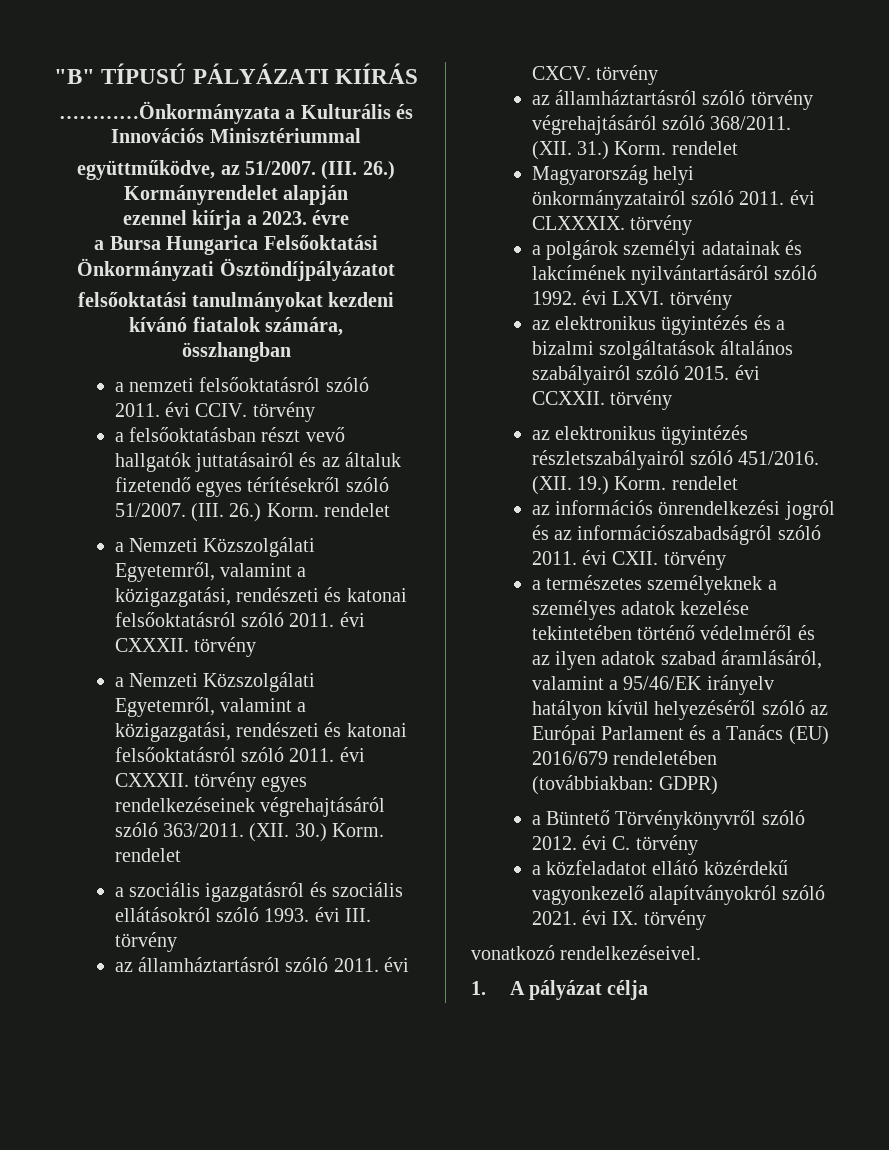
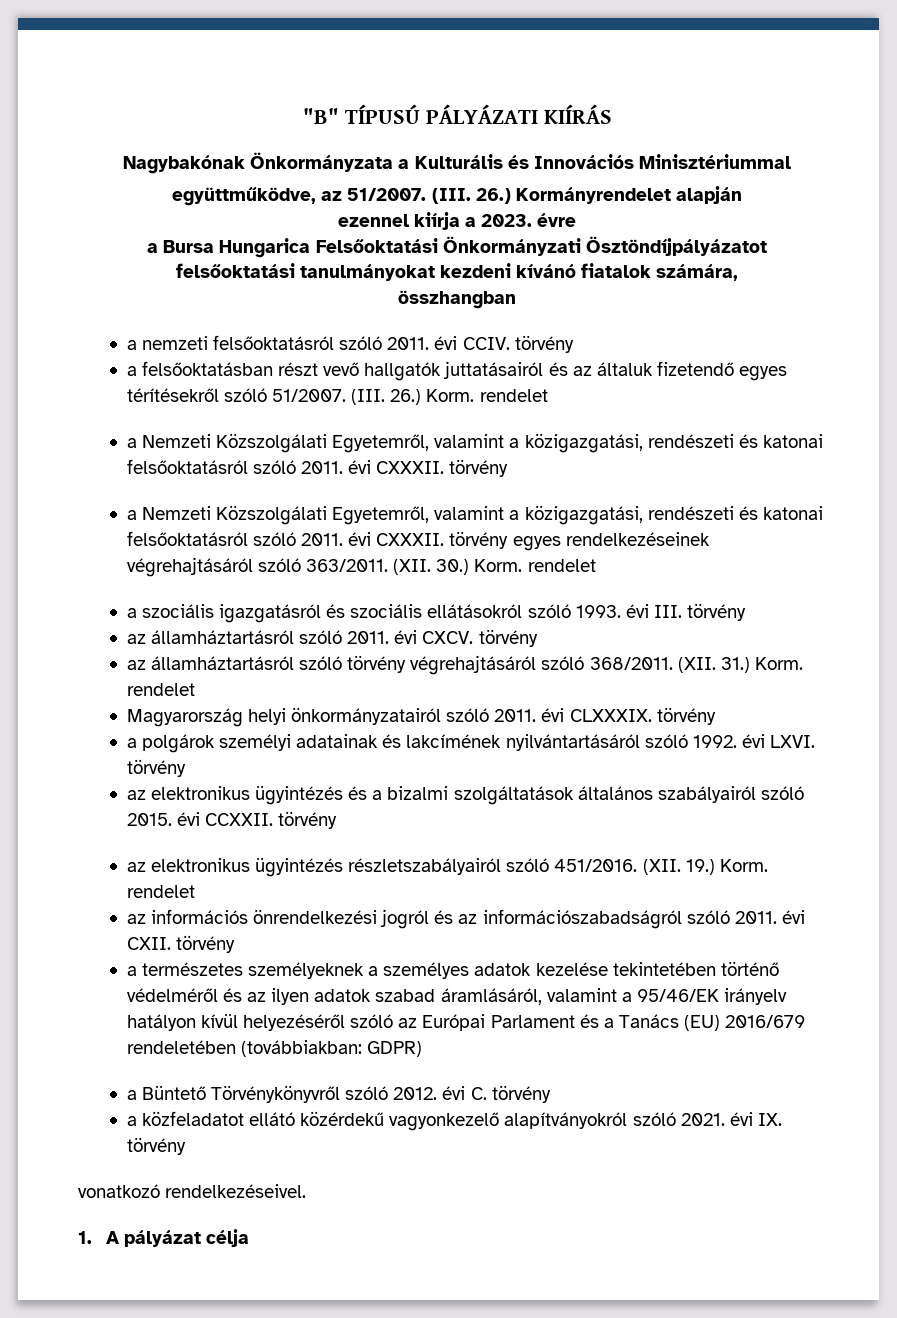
- …………Önkormányzata a Kulturális és Innovációs Minisztériummal
+ Nagybakónak Önkormányzata a Kulturális és Innovációs Minisztériummal

